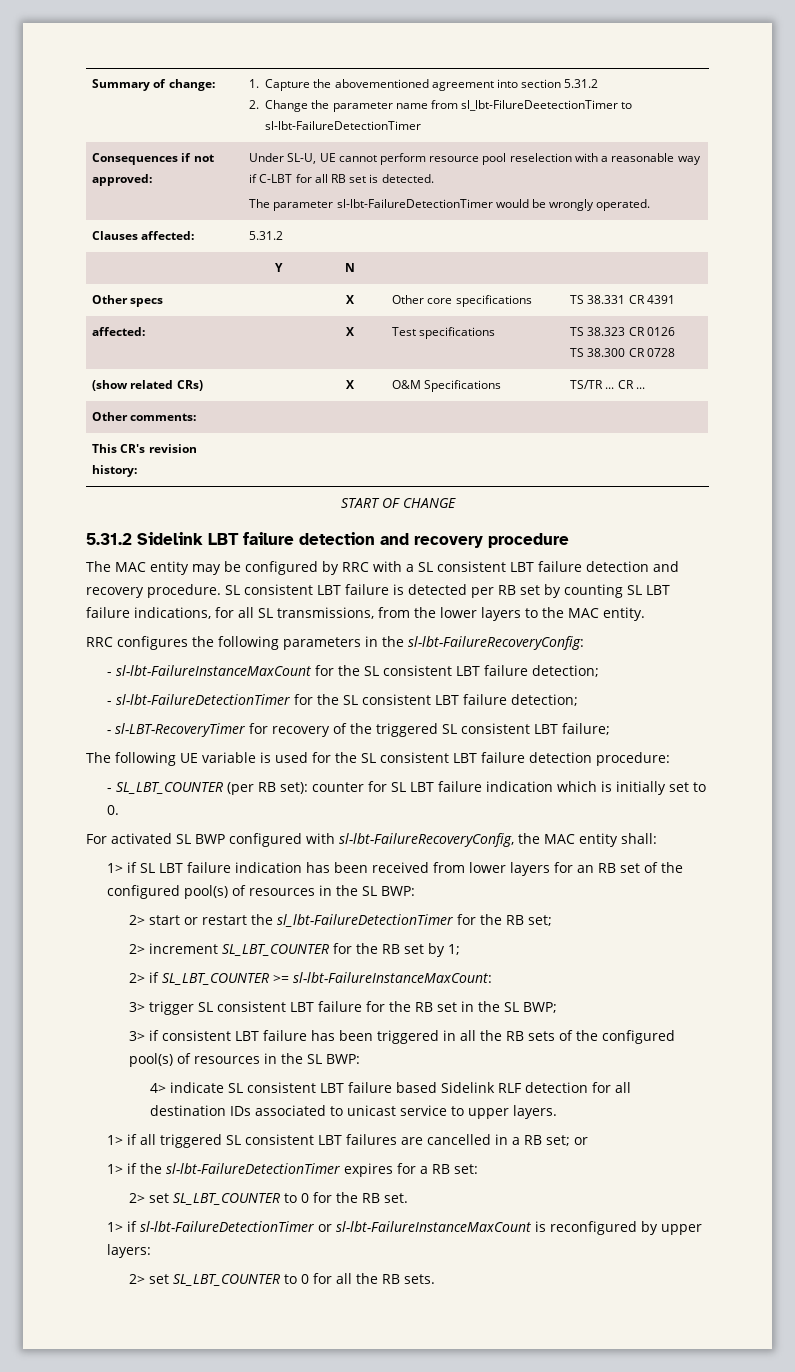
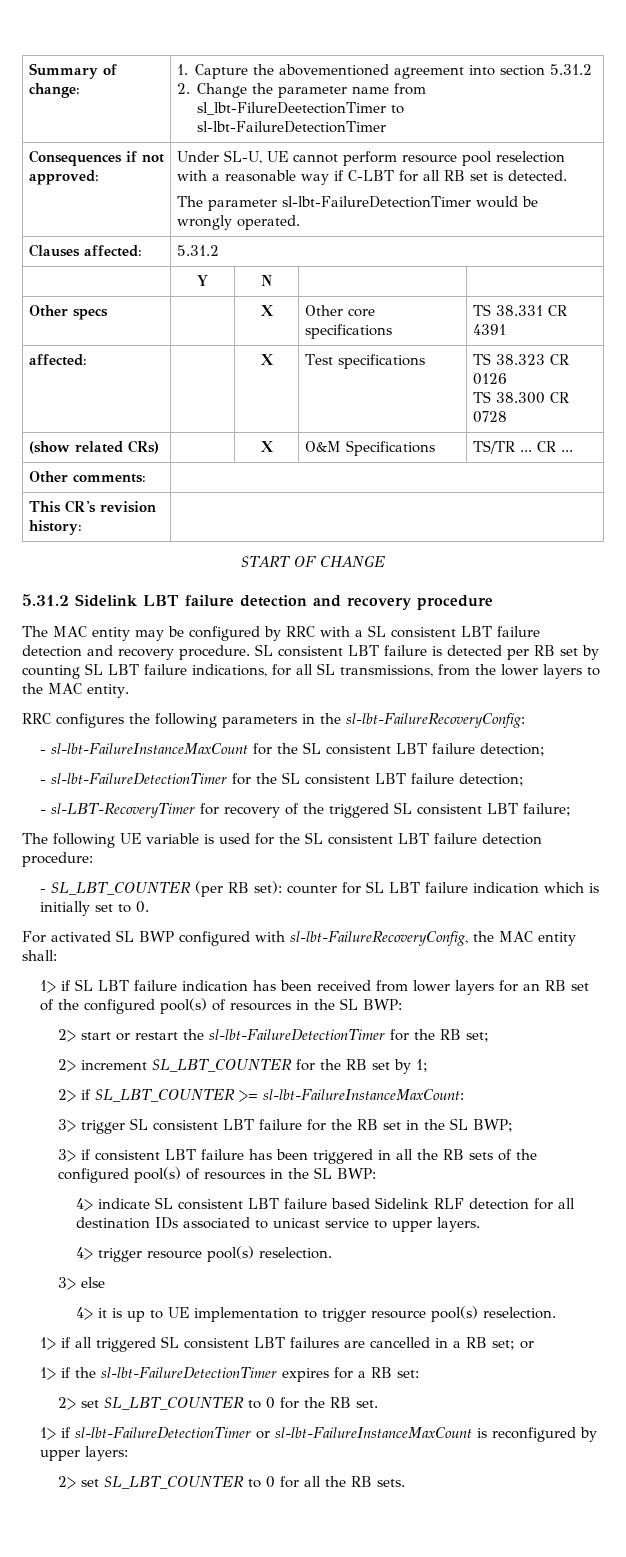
- 2> start or restart the sl_lbt-FailureDetectionTimer for the RB set;
+ 2> start or restart the sl-lbt-FailureDetectionTimer for the RB set;
+ 4> trigger resource pool(s) reselection.
+ 3> else
+ 4> it is up to UE implementation to trigger resource pool(s) reselection.

